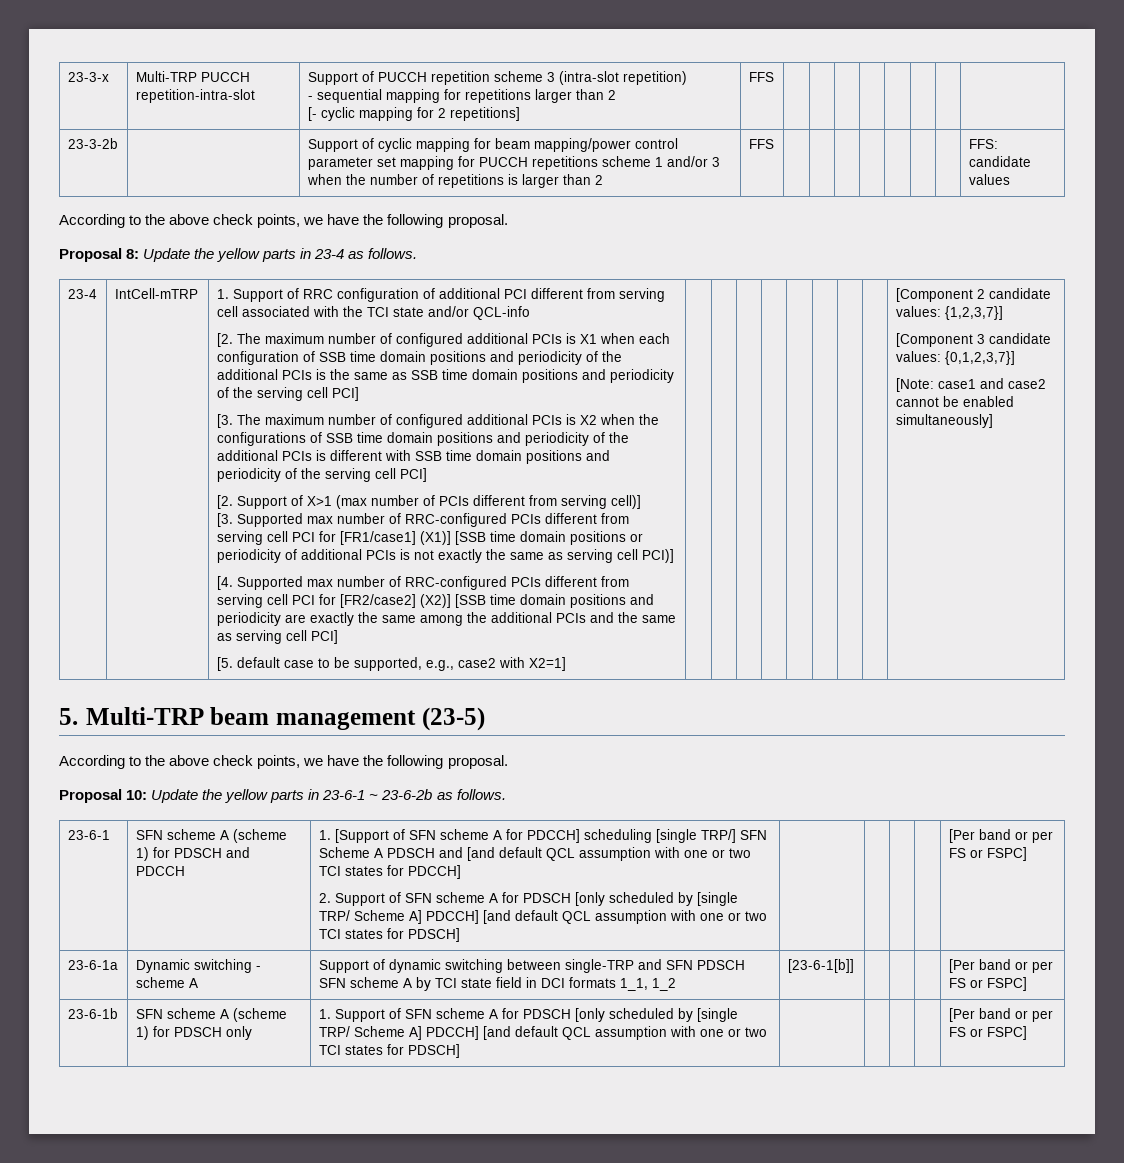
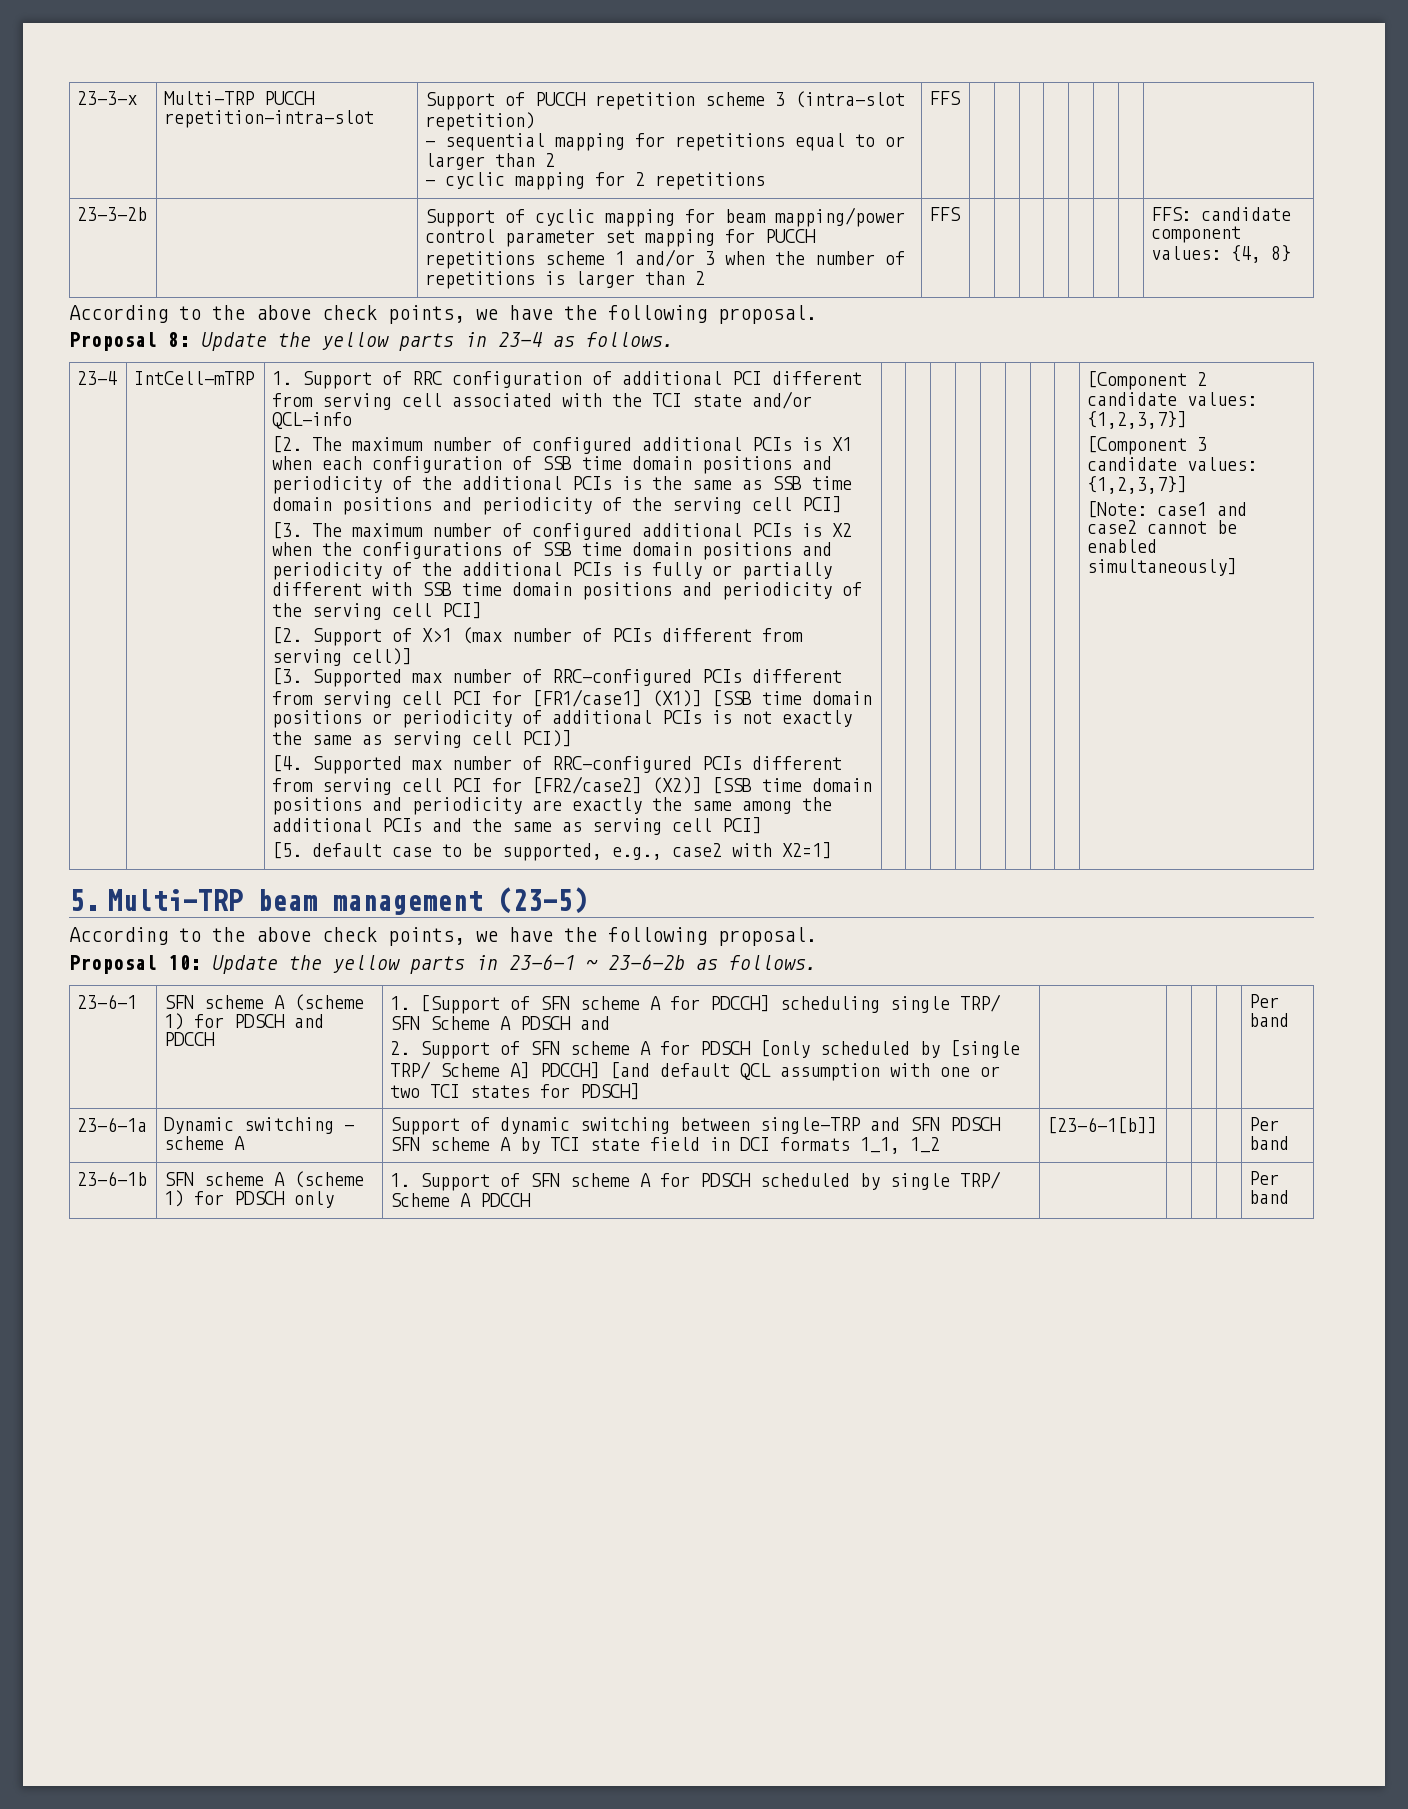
  23-3-x | Multi-TRP PUCCH repetition-intra-slot | Support of PUCCH repetition scheme 3 (intra-slot repetition)
- - sequential mapping for repetitions larger than 2
- [- cyclic mapping for 2 repetitions] | FFS | | | | | | | |
+ - sequential mapping for repetitions equal to or larger than 2
+ - cyclic mapping for 2 repetitions | FFS | | | | | | | |
- 23-3-2b | | Support of cyclic mapping for beam mapping/power control parameter set mapping for PUCCH repetitions scheme 1 and/or 3 when the number of repetitions is larger than 2 | FFS | | | | | | | | FFS: candidate values
+ 23-3-2b | | Support of cyclic mapping for beam mapping/power control parameter set mapping for PUCCH repetitions scheme 1 and/or 3 when the number of repetitions is larger than 2 | FFS | | | | | | | | FFS: candidate component values: {4, 8}
- [3. The maximum number of configured additional PCIs is X2 when the configurations of SSB time domain positions and periodicity of the additional PCIs is different with SSB time domain positions and periodicity of the serving cell PCI]
+ [3. The maximum number of configured additional PCIs is X2 when the configurations of SSB time domain positions and periodicity of the additional PCIs is fully or partially different with SSB time domain positions and periodicity of the serving cell PCI]
- [Component 3 candidate values: {0,1,2,3,7}]
+ [Component 3 candidate values: {1,2,3,7}]
- 1. [Support of SFN scheme A for PDCCH] scheduling [single TRP/] SFN Scheme A PDSCH and [and default QCL assumption with one or two TCI states for PDCCH]
+ 1. [Support of SFN scheme A for PDCCH] scheduling single TRP/ SFN Scheme A PDSCH and
- 2. Support of SFN scheme A for PDSCH [only scheduled by [single TRP/ Scheme A] PDCCH] [and default QCL assumption with one or two TCI states for PDSCH] | | | | | [Per band or per FS or FSPC]
+ 2. Support of SFN scheme A for PDSCH [only scheduled by [single TRP/ Scheme A] PDCCH] [and default QCL assumption with one or two TCI states for PDSCH] | | | | | Per band
- 23-6-1a | Dynamic switching - scheme A | Support of dynamic switching between single-TRP and SFN PDSCH SFN scheme A by TCI state field in DCI formats 1_1, 1_2 | [23-6-1[b]] | | | | [Per band or per FS or FSPC]
+ 23-6-1a | Dynamic switching - scheme A | Support of dynamic switching between single-TRP and SFN PDSCH SFN scheme A by TCI state field in DCI formats 1_1, 1_2 | [23-6-1[b]] | | | | Per band
- 1. Support of SFN scheme A for PDSCH [only scheduled by [single TRP/ Scheme A] PDCCH] [and default QCL assumption with one or two TCI states for PDSCH] | | | | | [Per band or per FS or FSPC]
+ 1. Support of SFN scheme A for PDSCH scheduled by single TRP/ Scheme A PDCCH | | | | | Per band

